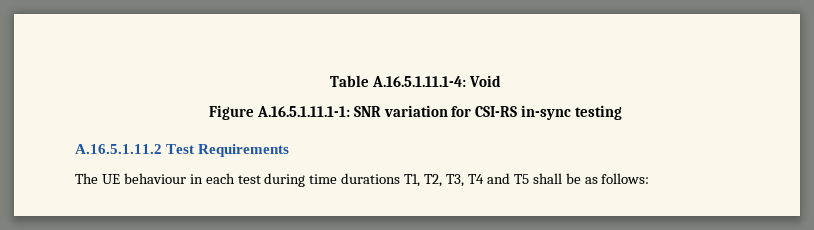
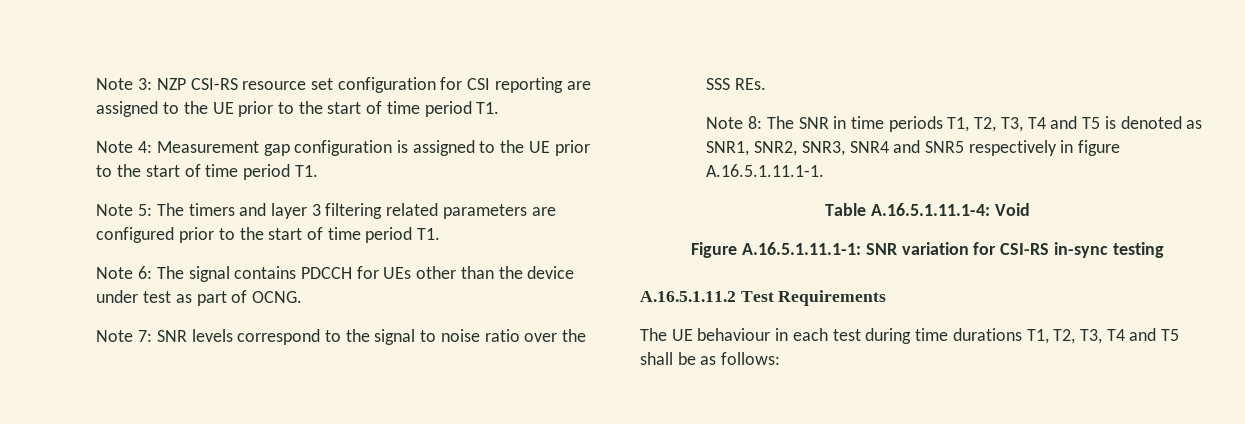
+ Note 3: NZP CSI-RS resource set configuration for CSI reporting are assigned to the UE prior to the start of time period T1.
+ Note 4: Measurement gap configuration is assigned to the UE prior to the start of time period T1.
+ Note 5: The timers and layer 3 filtering related parameters are configured prior to the start of time period T1.
+ Note 6: The signal contains PDCCH for UEs other than the device under test as part of OCNG.
+ Note 7: SNR levels correspond to the signal to noise ratio over the SSS REs.
+ Note 8: The SNR in time periods T1, T2, T3, T4 and T5 is denoted as SNR1, SNR2, SNR3, SNR4 and SNR5 respectively in figure A.16.5.1.11.1-1.

